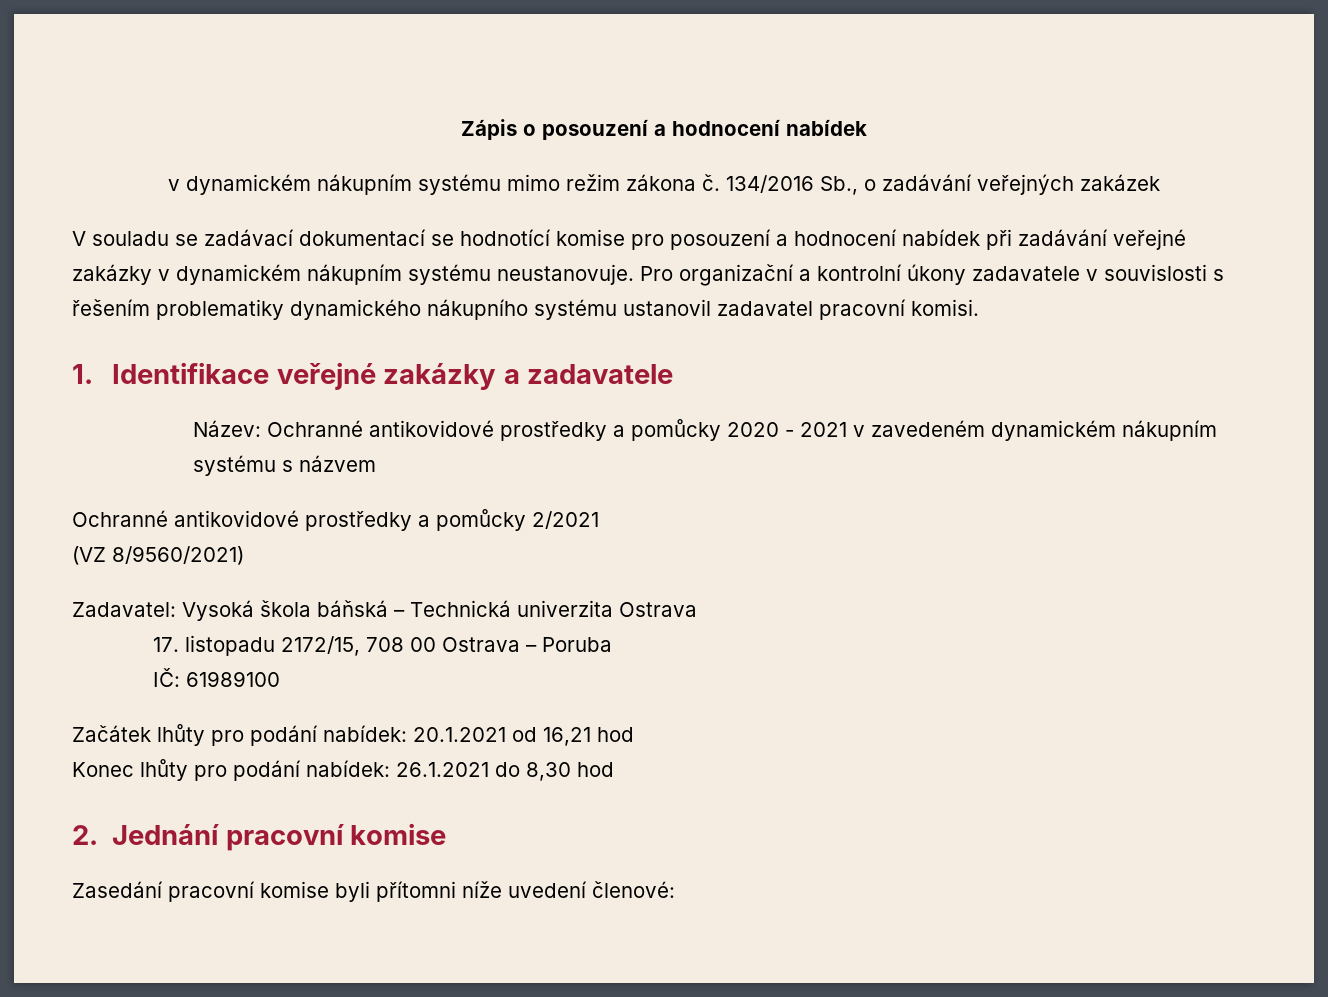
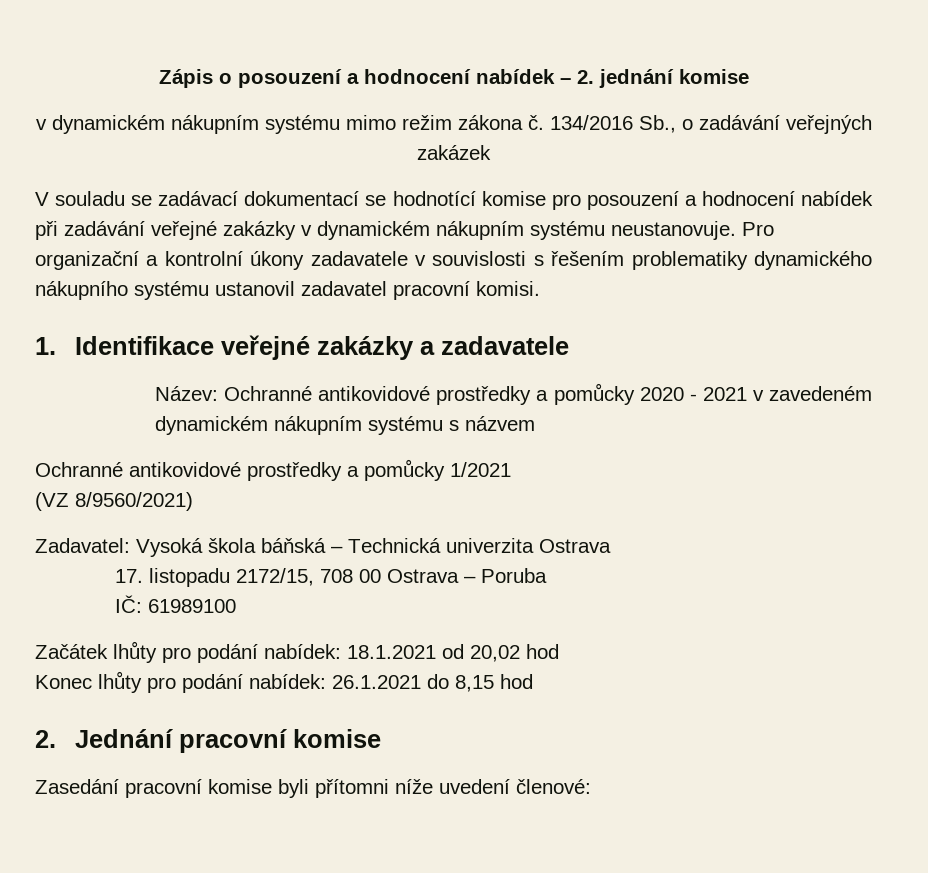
- Zápis o posouzení a hodnocení nabídek
+ Zápis o posouzení a hodnocení nabídek – 2. jednání komise
- Ochranné antikovidové prostředky a pomůcky 2/2021
+ Ochranné antikovidové prostředky a pomůcky 1/2021
- Začátek lhůty pro podání nabídek: 20.1.2021 od 16,21 hod
+ Začátek lhůty pro podání nabídek: 18.1.2021 od 20,02 hod
- Konec lhůty pro podání nabídek: 26.1.2021 do 8,30 hod
+ Konec lhůty pro podání nabídek: 26.1.2021 do 8,15 hod

